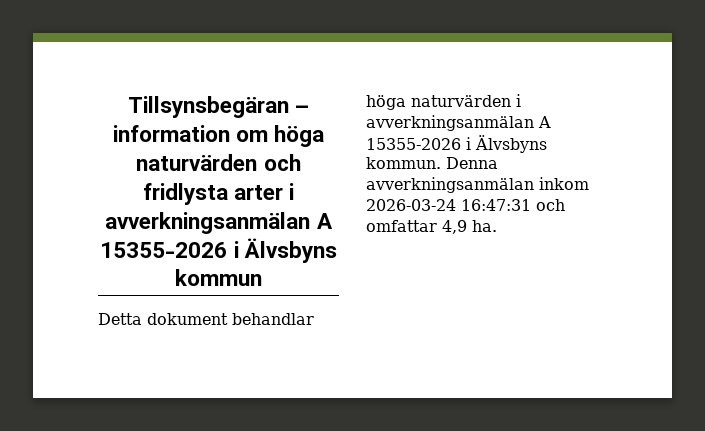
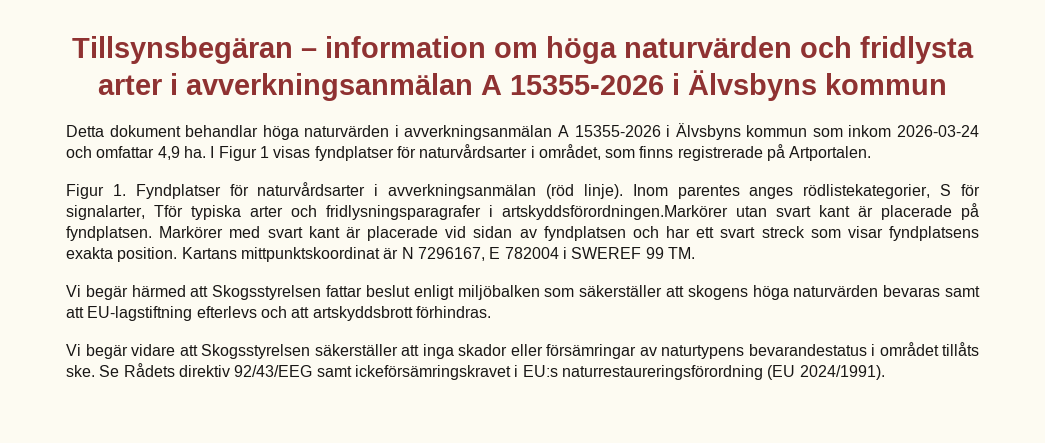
- Detta dokument behandlar höga naturvärden i avverkningsanmälan A 15355-2026 i Älvsbyns kommun. Denna avverkningsanmälan inkom 2026-03-24 16:47:31 och omfattar 4,9 ha.
+ Detta dokument behandlar höga naturvärden i avverkningsanmälan A 15355-2026 i Älvsbyns kommun som inkom 2026-03-24 och omfattar 4,9 ha.
+ I Figur 1 visas fyndplatser för naturvårdsarter i området, som finns registrerade på Artportalen.
+ Figur 1. Fyndplatser för naturvårdsarter i avverkningsanmälan (röd linje). Inom parentes anges rödlistekategorier, S för signalarter, Tför typiska arter och fridlysningsparagrafer i artskyddsförordningen.Markörer utan svart kant är placerade på fyndplatsen. Markörer med svart kant är placerade vid sidan av fyndplatsen och har ett svart streck som visar fyndplatsens exakta position. Kartans mittpunktskoordinat är N 7296167, E 782004 i SWEREF 99 TM.
+ Vi begär härmed att Skogsstyrelsen fattar beslut enligt miljöbalken som säkerställer att skogens höga naturvärden bevaras samt att EU-lagstiftning efterlevs och att artskyddsbrott förhindras.
+ Vi begär vidare att Skogsstyrelsen säkerställer att inga skador eller försämringar av naturtypens bevarandestatus i området tillåts ske. Se Rådets direktiv 92/43/EEG samt ickeförsämringskravet i EU:s naturrestaureringsförordning (EU 2024/1991).

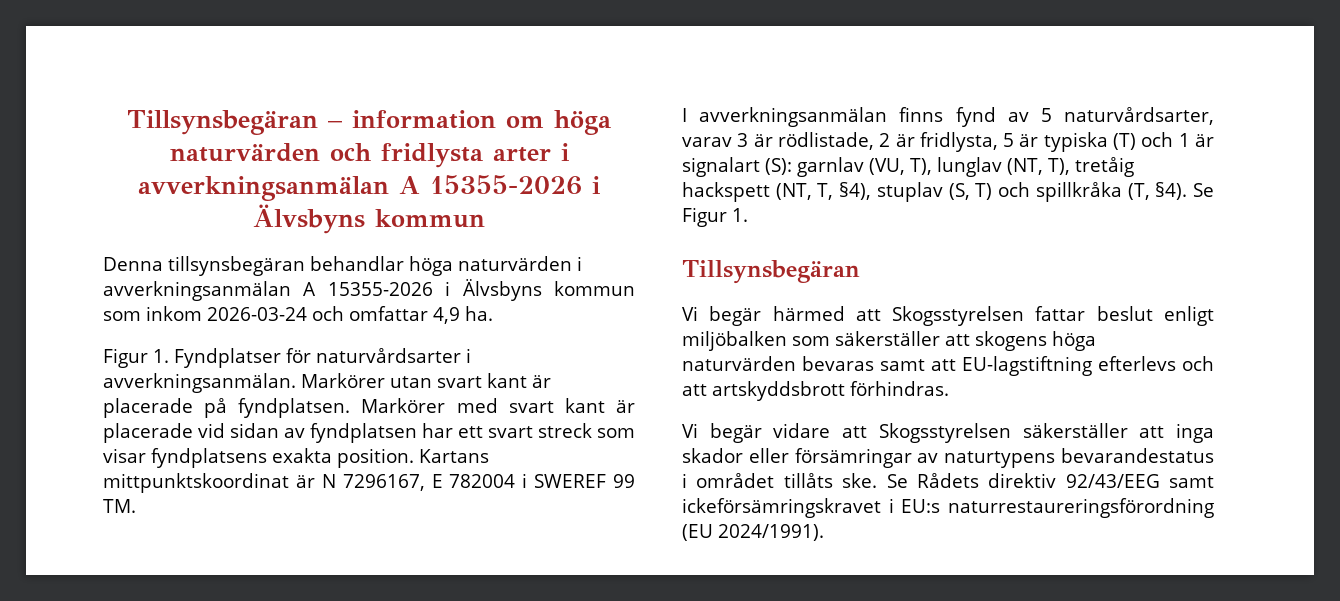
- Detta dokument behandlar höga naturvärden i avverkningsanmälan A 15355-2026 i Älvsbyns kommun som inkom 2026-03-24 och omfattar 4,9 ha. I Figur 1 visas fyndplatser för naturvårdsarter i området, som finns registrerade på Artportalen.
+ Denna tillsynsbegäran behandlar höga naturvärden i avverkningsanmälan A 15355-2026 i Älvsbyns kommun som inkom 2026-03-24 och omfattar 4,9 ha.
- Figur 1. Fyndplatser för naturvårdsarter i avverkningsanmälan (röd linje). Inom parentes anges rödlistekategorier, S för signalarter, Tför typiska arter och fridlysningsparagrafer i artskyddsförordningen.Markörer utan svart kant är placerade på fyndplatsen.
+ Figur 1. Fyndplatser för naturvårdsarter i avverkningsanmälan. Markörer utan svart kant är placerade på fyndplatsen.
- Markörer med svart kant är placerade vid sidan av fyndplatsen och har ett svart streck som visar fyndplatsens exakta position.
+ Markörer med svart kant är placerade vid sidan av fyndplatsen har ett svart streck som visar fyndplatsens exakta position.
+ I avverkningsanmälan finns fynd av 5 naturvårdsarter, varav 3 är rödlistade, 2 är fridlysta, 5 är typiska (T) och 1 är signalart (S): garnlav (VU, T), lunglav (NT, T), tretåig hackspett (NT, T, §4), stuplav (S, T) och spillkråka (T, §4). Se Figur 1.
+ Tillsynsbegäran

